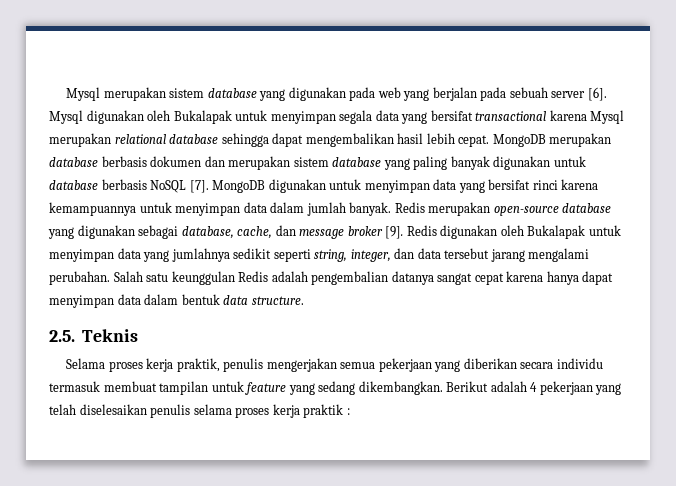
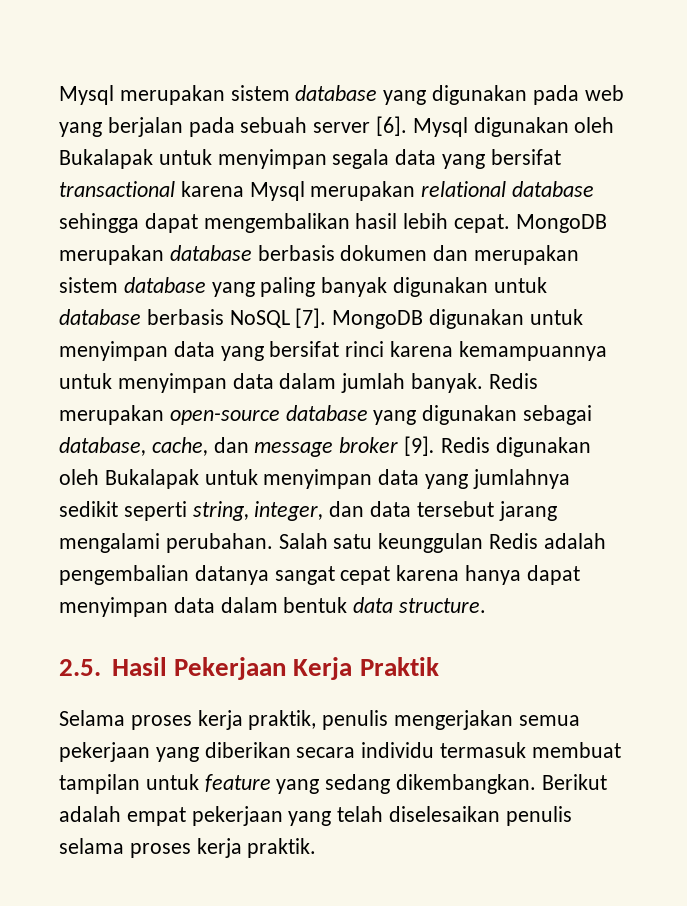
- 2.5. Teknis
+ 2.5. Hasil Pekerjaan Kerja Praktik
- Berikut adalah 4 pekerjaan yang telah diselesaikan penulis selama proses kerja praktik :
+ Berikut adalah empat pekerjaan yang telah diselesaikan penulis selama proses kerja praktik.

